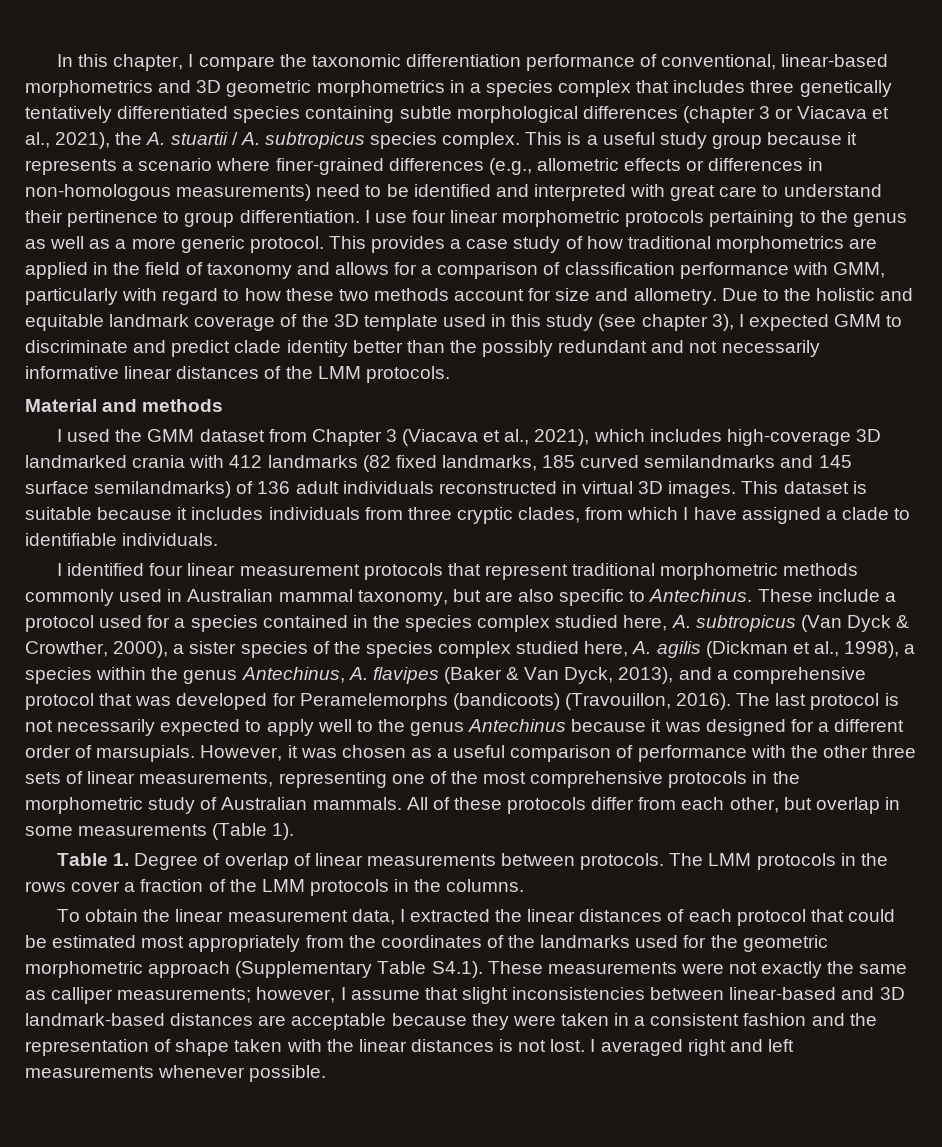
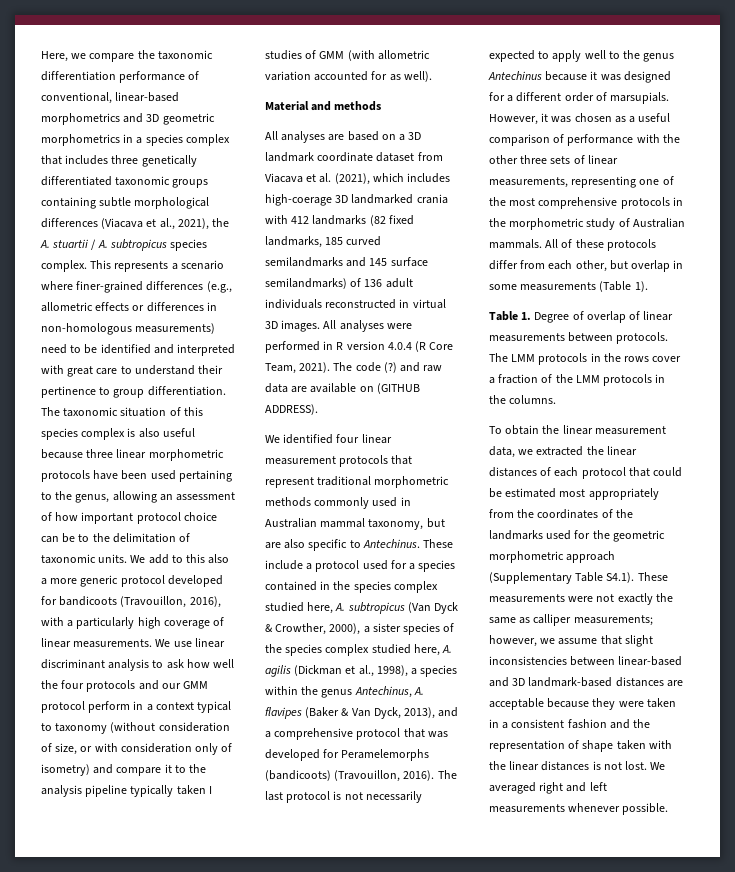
- In this chapter, I compare the taxonomic differentiation performance of conventional, linear-based morphometrics and 3D geometric morphometrics in a species complex that includes three genetically tentatively differentiated species containing subtle morphological differences (chapter 3 or Viacava et al., 2021), the A. stuartii / A. subtropicus species complex.
+ Here, we compare the taxonomic differentiation performance of conventional, linear-based morphometrics and 3D geometric morphometrics in a species complex that includes three genetically differentiated taxonomic groups containing subtle morphological differences (Viacava et al., 2021), the A. stuartii / A. subtropicus species complex.
- This is a useful study group because it represents a scenario where finer-grained differences (e.g., allometric effects or differences in non-homologous measurements) need to be identified and interpreted with great care to understand their pertinence to group differentiation.
+ This represents a scenario where finer-grained differences (e.g., allometric effects or differences in non-homologous measurements) need to be identified and interpreted with great care to understand their pertinence to group differentiation.
- I use four linear morphometric protocols pertaining to the genus as well as a more generic protocol. This provides a case study of how traditional morphometrics are applied in the field of taxonomy and allows for a comparison of classification performance with GMM, particularly with regard to how these two methods account for size and allometry. Due to the holistic and equitable landmark coverage of the 3D template used in this study (see chapter 3), I expected GMM to discriminate and predict clade identity better than the possibly redundant and not necessarily informative linear distances of the LMM protocols.
+ The taxonomic situation of this species complex is also useful because three linear morphometric protocols have been used pertaining to the genus, allowing an assessment of how important protocol choice can be to the delimitation of taxonomic units. We add to this also a more generic protocol developed for bandicoots (Travouillon, 2016), with a particularly high coverage of linear measurements. We use linear discriminant analysis to ask how well the four protocols and our GMM protocol perform in a context typical to taxonomy (without consideration of size, or with consideration only of isometry) and compare it to the analysis pipeline typically taken I studies of GMM (with allometric variation accounted for as well).
  Material and methods
- I used the GMM dataset from Chapter 3 (Viacava et al., 2021), which includes high-coverage 3D landmarked crania with 412 landmarks (82 fixed landmarks, 185 curved semilandmarks and 145 surface semilandmarks) of 136 adult individuals reconstructed in virtual 3D images.
+ All analyses are based on a 3D landmark coordinate dataset from Viacava et al. (2021), which includes high-coerage 3D landmarked crania with 412 landmarks (82 fixed landmarks, 185 curved semilandmarks and 145 surface semilandmarks) of 136 adult individuals reconstructed in virtual 3D images.
- This dataset is suitable because it includes individuals from three cryptic clades, from which I have assigned a clade to identifiable individuals.
- I identified four linear measurement protocols that represent traditional morphometric methods commonly used in Australian mammal taxonomy, but are also specific to Antechinus.
+ All analyses were performed in R version 4.0.4 (R Core Team, 2021). The code (?) and raw data are available on (GITHUB ADDRESS).
+ We identified four linear measurement protocols that represent traditional morphometric methods commonly used in Australian mammal taxonomy, but are also specific to Antechinus.
- To obtain the linear measurement data, I extracted the linear distances of each protocol that could be estimated most appropriately from the coordinates of the landmarks used for the geometric morphometric approach (Supplementary Table S4.1). These measurements were not exactly the same as calliper measurements;
+ To obtain the linear measurement data, we extracted the linear distances of each protocol that could be estimated most appropriately from the coordinates of the landmarks used for the geometric morphometric approach (Supplementary Table S4.1). These measurements were not exactly the same as calliper measurements;
- however, I assume that slight inconsistencies between linear-based and 3D landmark-based distances are acceptable because they were taken in a consistent fashion and the representation of shape taken with the linear distances is not lost.
+ however, we assume that slight inconsistencies between linear-based and 3D landmark-based distances are acceptable because they were taken in a consistent fashion and the representation of shape taken with the linear distances is not lost.
- I averaged right and left measurements whenever possible.
+ We averaged right and left measurements whenever possible.

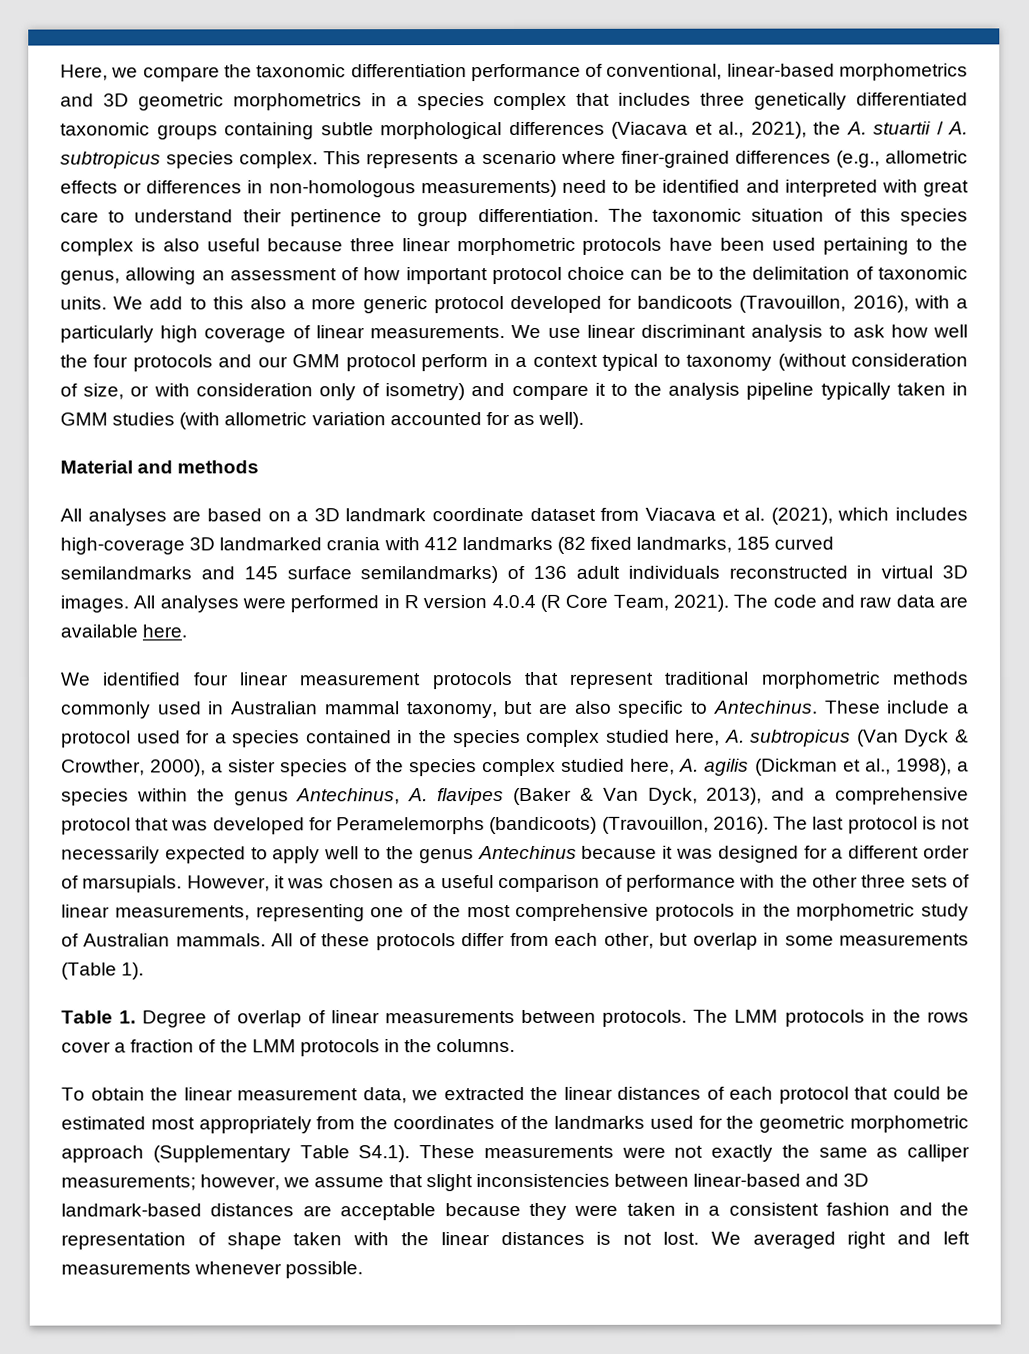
- We use linear discriminant analysis to ask how well the four protocols and our GMM protocol perform in a context typical to taxonomy (without consideration of size, or with consideration only of isometry) and compare it to the analysis pipeline typically taken I studies of GMM (with allometric variation accounted for as well).
+ We use linear discriminant analysis to ask how well the four protocols and our GMM protocol perform in a context typical to taxonomy (without consideration of size, or with consideration only of isometry) and compare it to the analysis pipeline typically taken in GMM studies (with allometric variation accounted for as well).
- All analyses are based on a 3D landmark coordinate dataset from Viacava et al. (2021), which includes high-coerage 3D landmarked crania with 412 landmarks (82 fixed landmarks, 185 curved semilandmarks and 145 surface semilandmarks) of 136 adult individuals reconstructed in virtual 3D images.
+ All analyses are based on a 3D landmark coordinate dataset from Viacava et al. (2021), which includes high-coverage 3D landmarked crania with 412 landmarks (82 fixed landmarks, 185 curved semilandmarks and 145 surface semilandmarks) of 136 adult individuals reconstructed in virtual 3D images.
- The code (?) and raw data are available on (GITHUB ADDRESS).
+ The code and raw data are available here.

